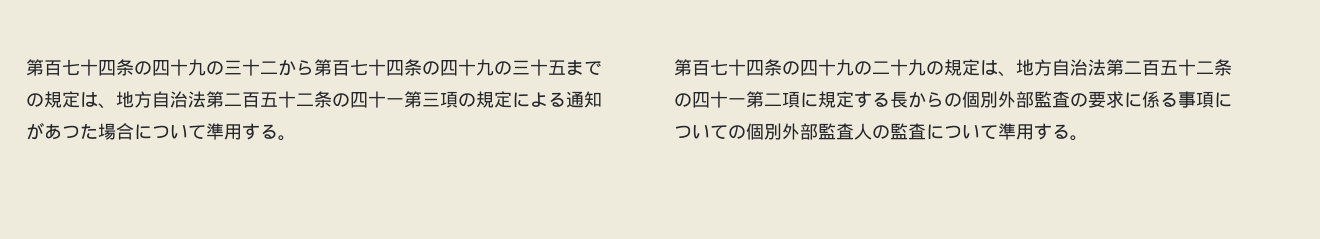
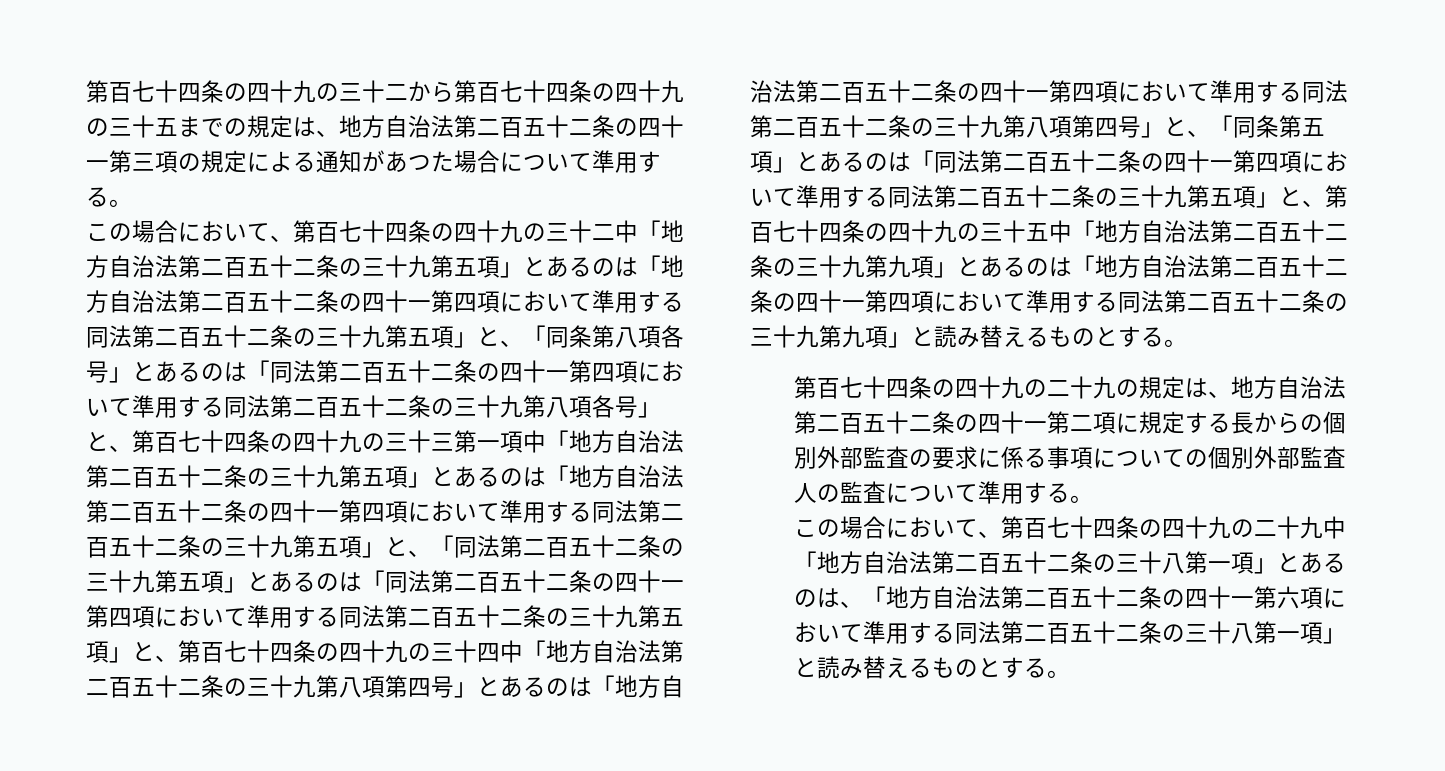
+ この場合において、第百七十四条の四十九の三十二中「地方自治法第二百五十二条の三十九第五項」とあるのは「地方自治法第二百五十二条の四十一第四項において準用する同法第二百五十二条の三十九第五項」と、「同条第八項各号」とあるのは「同法第二百五十二条の四十一第四項において準用する同法第二百五十二条の三十九第八項各号」と、第百七十四条の四十九の三十三第一項中「地方自治法第二百五十二条の三十九第五項」とあるのは「地方自治法第二百五十二条の四十一第四項において準用する同法第二百五十二条の三十九第五項」と、「同法第二百五十二条の三十九第五項」とあるのは「同法第二百五十二条の四十一第四項において準用する同法第二百五十二条の三十九第五項」と、第百七十四条の四十九の三十四中「地方自治法第二百五十二条の三十九第八項第四号」とあるのは「地方自治法第二百五十二条の四十一第四項において準用する同法第二百五十二条の三十九第八項第四号」と、「同条第五項」とあるのは「同法第二百五十二条の四十一第四項において準用する同法第二百五十二条の三十九第五項」と、第百七十四条の四十九の三十五中「地方自治法第二百五十二条の三十九第九項」とあるのは「地方自治法第二百五十二条の四十一第四項において準用する同法第二百五十二条の三十九第九項」と読み替えるものとする。
+ この場合において、第百七十四条の四十九の二十九中「地方自治法第二百五十二条の三十八第一項」とあるのは、「地方自治法第二百五十二条の四十一第六項において準用する同法第二百五十二条の三十八第一項」と読み替えるものとする。

